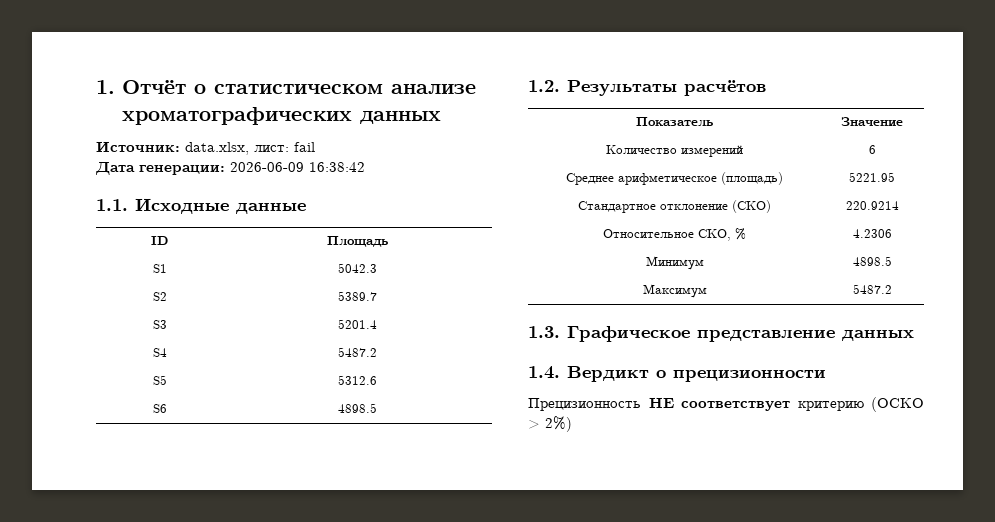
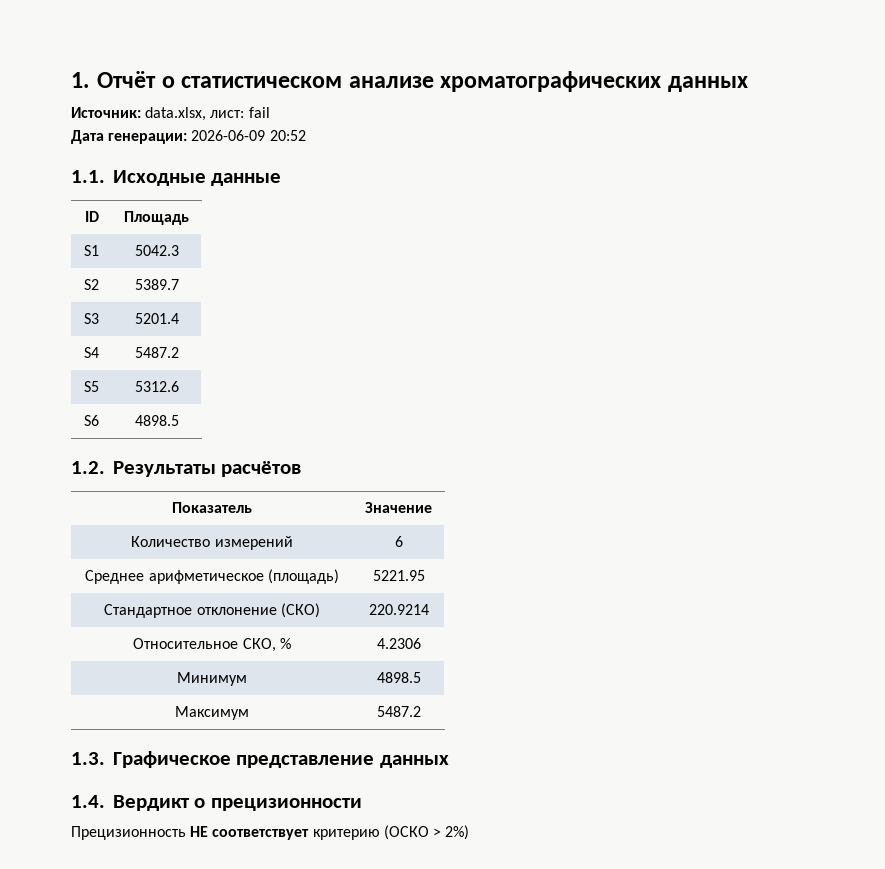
- Дата генерации: 2026-06-09 16:38:42
+ Дата генерации: 2026-06-09 20:52

